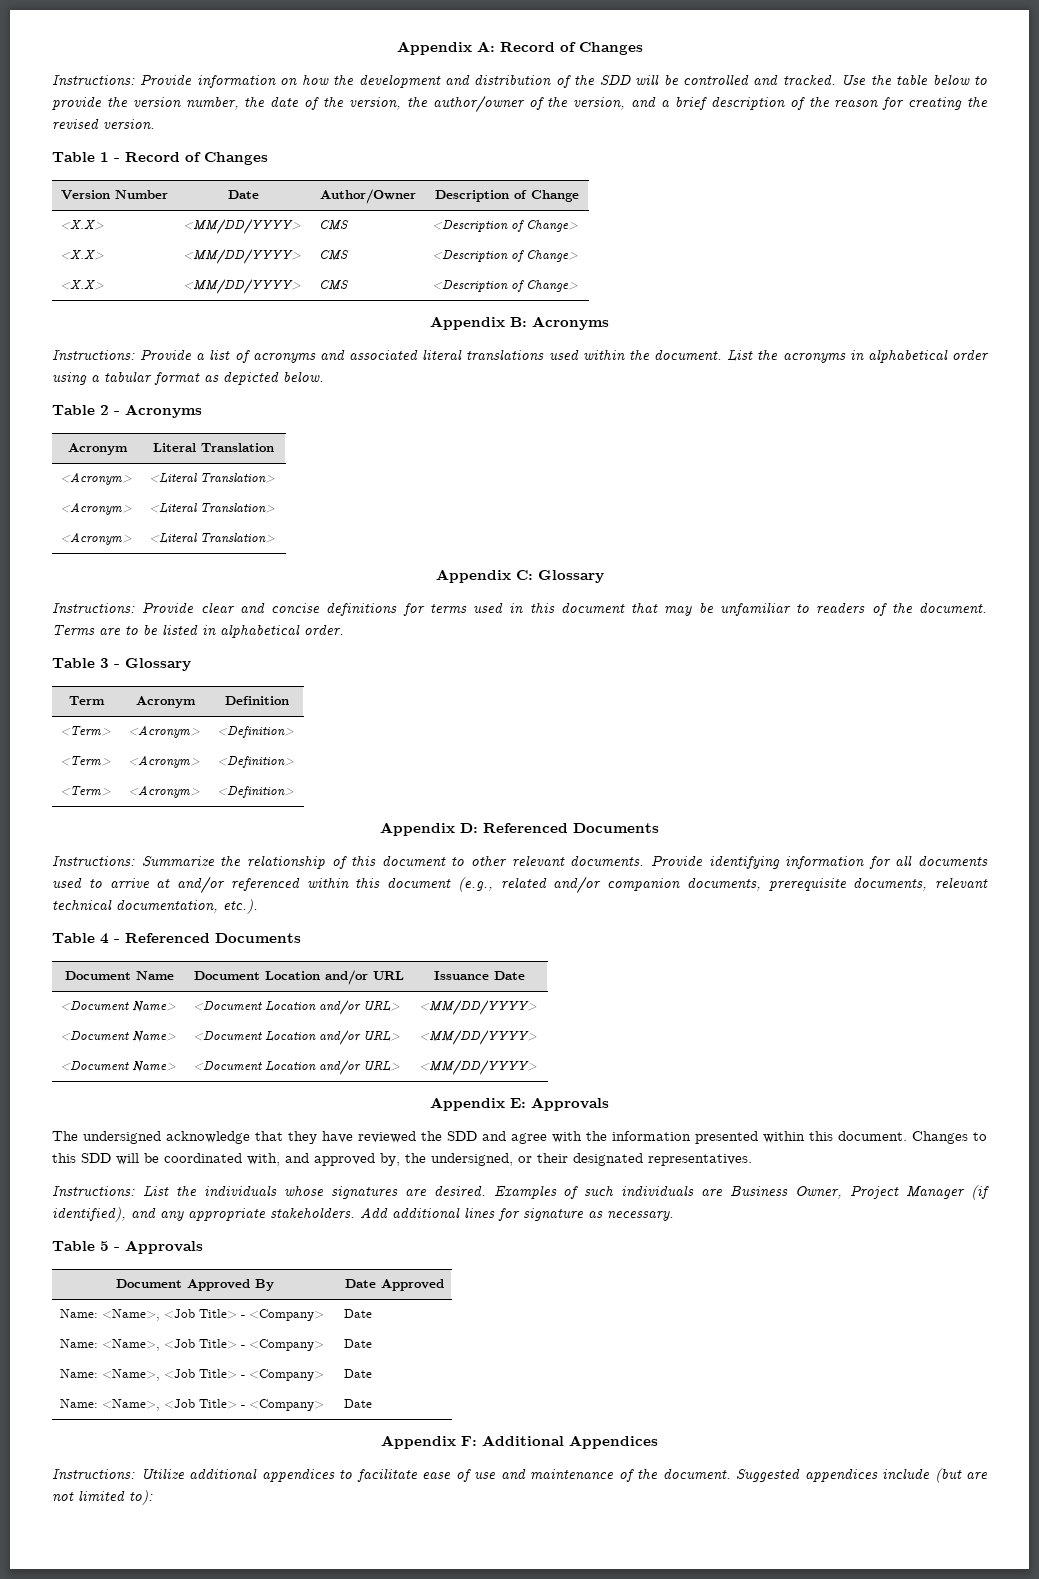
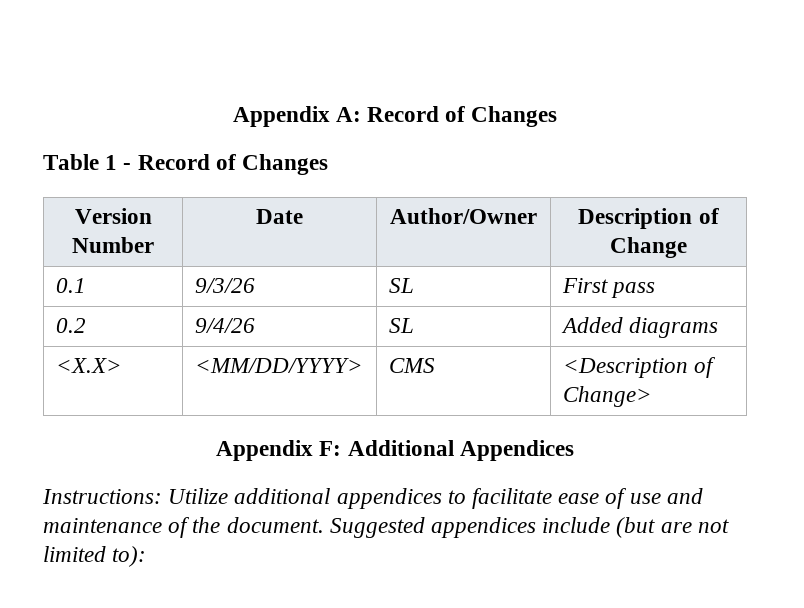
- Instructions: Provide information on how the development and distribution of the SDD will be controlled and tracked. Use the table below to provide the version number, the date of the version, the author/owner of the version, and a brief description of the reason for creating the revised version.
  Version Number | Date | Author/Owner | Description of Change
+ 0.1 | 9/3/26 | SL | First pass
+ 0.2 | 9/4/26 | SL | Added diagrams
  <X.X> | <MM/DD/YYYY> | CMS | <Description of Change>
- <X.X> | <MM/DD/YYYY> | CMS | <Description of Change>
- <X.X> | <MM/DD/YYYY> | CMS | <Description of Change>
- Appendix B: Acronyms
- Instructions: Provide a list of acronyms and associated literal translations used within the document. List the acronyms in alphabetical order using a tabular format as depicted below.
- Table 2 - Acronyms
- Acronym | Literal Translation
- <Acronym> | <Literal Translation>
- <Acronym> | <Literal Translation>
- <Acronym> | <Literal Translation>
- Appendix C: Glossary
- Instructions: Provide clear and concise definitions for terms used in this document that may be unfamiliar to readers of the document. Terms are to be listed in alphabetical order.
- Table 3 - Glossary
- Term | Acronym | Definition
- <Term> | <Acronym> | <Definition>
- <Term> | <Acronym> | <Definition>
- <Term> | <Acronym> | <Definition>
- Appendix D: Referenced Documents
- Instructions: Summarize the relationship of this document to other relevant documents. Provide identifying information for all documents used to arrive at and/or referenced within this document (e.g., related and/or companion documents, prerequisite documents, relevant technical documentation, etc.).
- Table 4 - Referenced Documents
- Document Name | Document Location and/or URL | Issuance Date
- <Document Name> | <Document Location and/or URL> | <MM/DD/YYYY>
- <Document Name> | <Document Location and/or URL> | <MM/DD/YYYY>
- <Document Name> | <Document Location and/or URL> | <MM/DD/YYYY>
- Appendix E: Approvals
- The undersigned acknowledge that they have reviewed the SDD and agree with the information presented within this document. Changes to this SDD will be coordinated with, and approved by, the undersigned, or their designated representatives.
- Instructions: List the individuals whose signatures are desired. Examples of such individuals are Business Owner, Project Manager (if identified), and any appropriate stakeholders. Add additional lines for signature as necessary.
- Table 5 - Approvals
- Document Approved By | Date Approved
- Name: <Name>, <Job Title> - <Company> | Date
- Name: <Name>, <Job Title> - <Company> | Date
- Name: <Name>, <Job Title> - <Company> | Date
- Name: <Name>, <Job Title> - <Company> | Date

